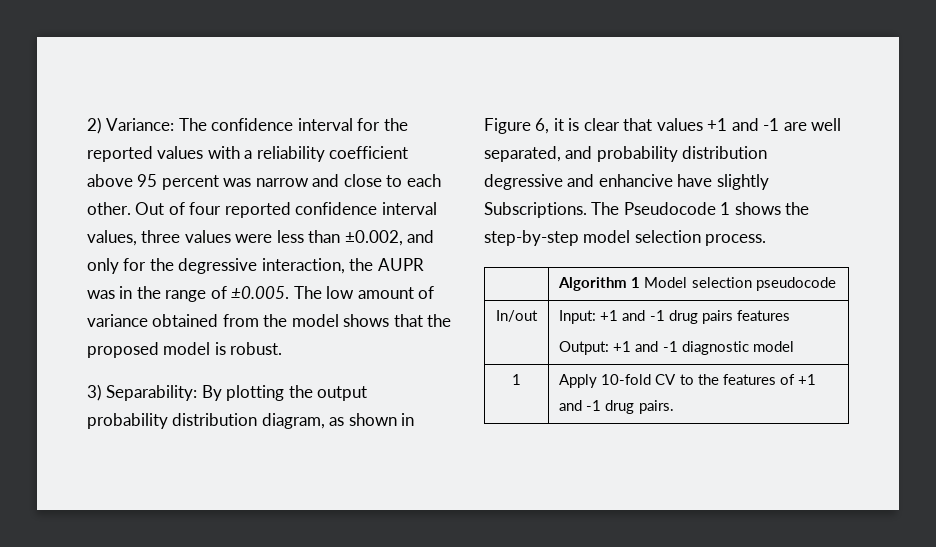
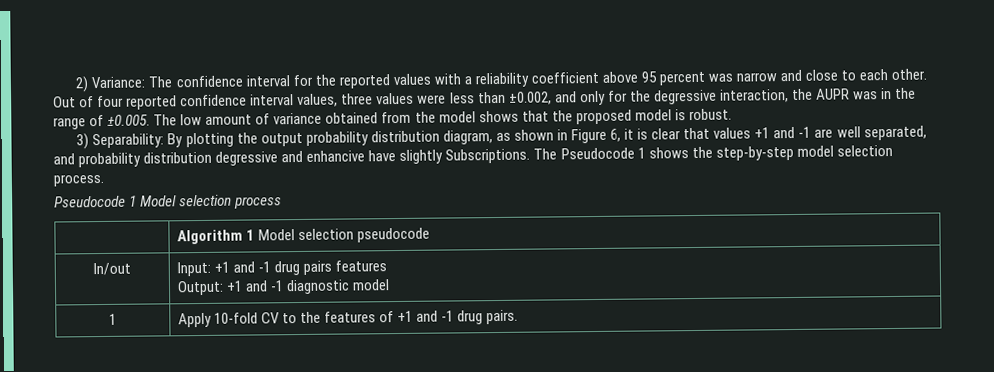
+ Pseudocode 1 Model selection process

